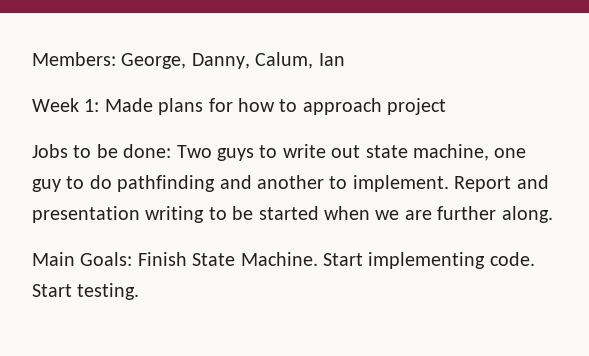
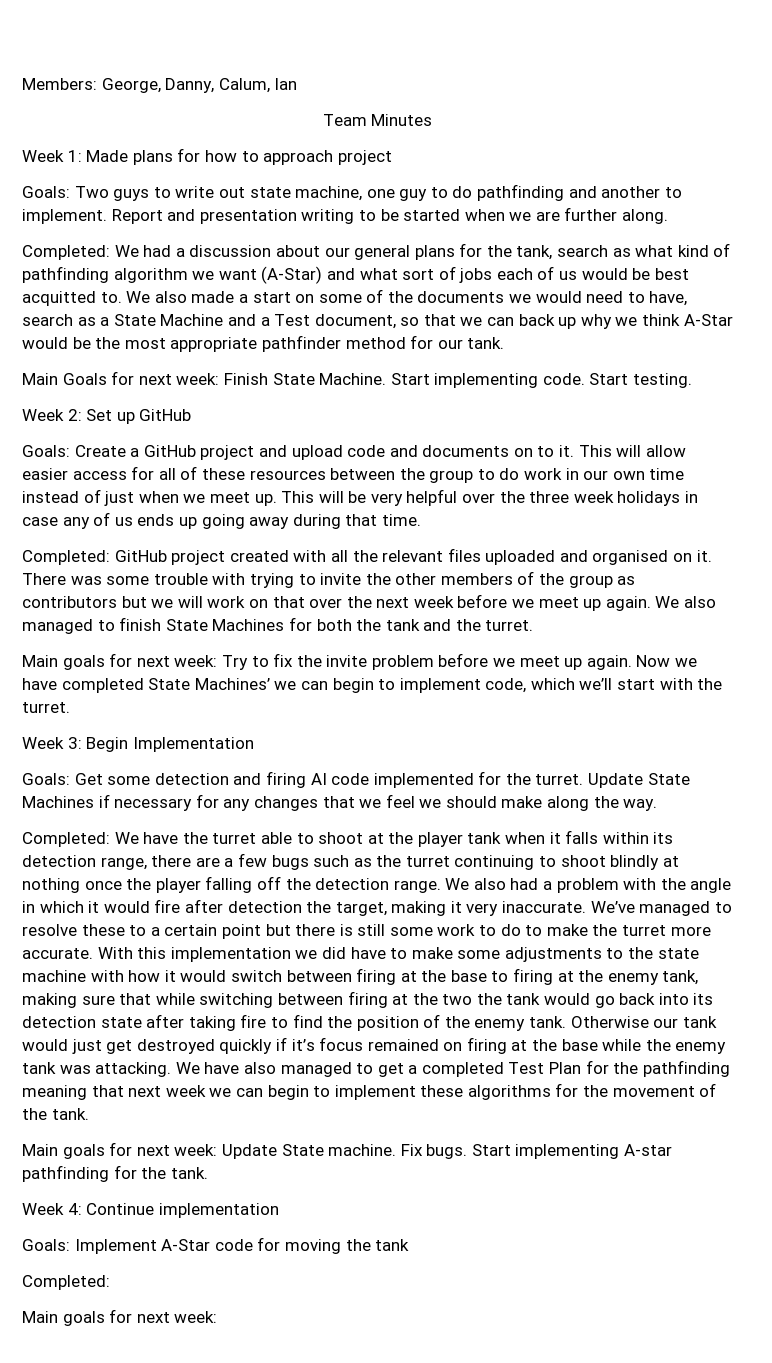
+ Team Minutes
- Jobs to be done: Two guys to write out state machine, one guy to do pathfinding and another to implement.
+ Goals: Two guys to write out state machine, one guy to do pathfinding and another to implement.
- Main Goals: Finish State Machine.
+ Completed: We had a discussion about our general plans for the tank, search as what kind of pathfinding algorithm we want (A-Star) and what sort of jobs each of us would be best acquitted to. We also made a start on some of the documents we would need to have, search as a State Machine and a Test document, so that we can back up why we think A-Star would be the most appropriate pathfinder method for our tank.
+ Main Goals for next week: Finish State Machine.
+ Week 2: Set up GitHub
+ Goals: Create a GitHub project and upload code and documents on to it. This will allow easier access for all of these resources between the group to do work in our own time instead of just when we meet up. This will be very helpful over the three week holidays in case any of us ends up going away during that time.
+ Completed: GitHub project created with all the relevant files uploaded and organised on it. There was some trouble with trying to invite the other members of the group as contributors but we will work on that over the next week before we meet up again. We also managed to finish State Machines for both the tank and the turret.
+ Main goals for next week: Try to fix the invite problem before we meet up again. Now we have completed State Machines’ we can begin to implement code, which we’ll start with the turret.
+ Week 3: Begin Implementation
+ Goals: Get some detection and firing AI code implemented for the turret. Update State Machines if necessary for any changes that we feel we should make along the way.
+ Completed: We have the turret able to shoot at the player tank when it falls within its detection range, there are a few bugs such as the turret continuing to shoot blindly at nothing once the player falling off the detection range. We also had a problem with the angle in which it would fire after detection the target, making it very inaccurate. We’ve managed to resolve these to a certain point but there is still some work to do to make the turret more accurate. With this implementation we did have to make some adjustments to the state machine with how it would switch between firing at the base to firing at the enemy tank, making sure that while switching between firing at the two the tank would go back into its detection state after taking fire to find the position of the enemy tank. Otherwise our tank would just get destroyed quickly if it’s focus remained on firing at the base while the enemy tank was attacking. We have also managed to get a completed Test Plan for the pathfinding meaning that next week we can begin to implement these algorithms for the movement of the tank.
+ Main goals for next week: Update State machine. Fix bugs. Start implementing A-star pathfinding for the tank.
+ Week 4: Continue implementation
+ Goals: Implement A-Star code for moving the tank
+ Completed:
+ Main goals for next week:

